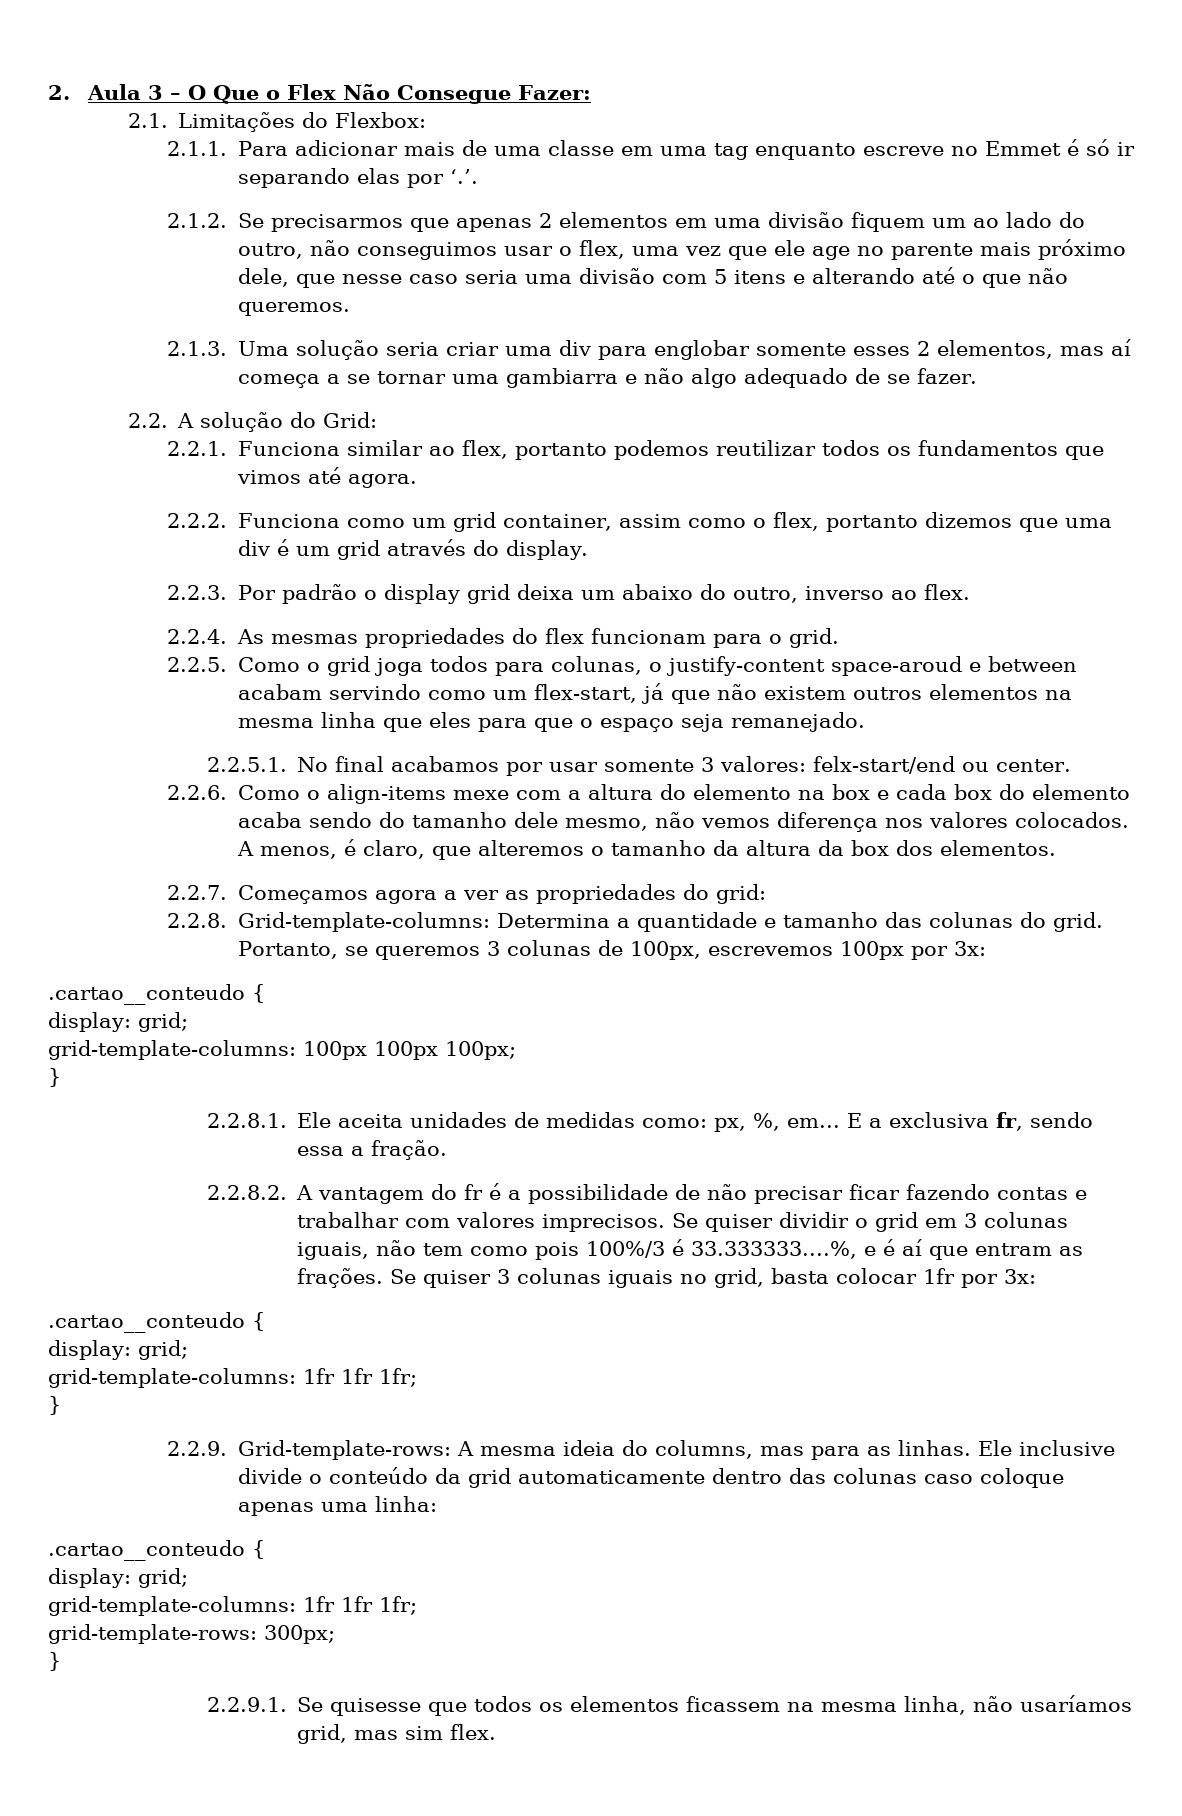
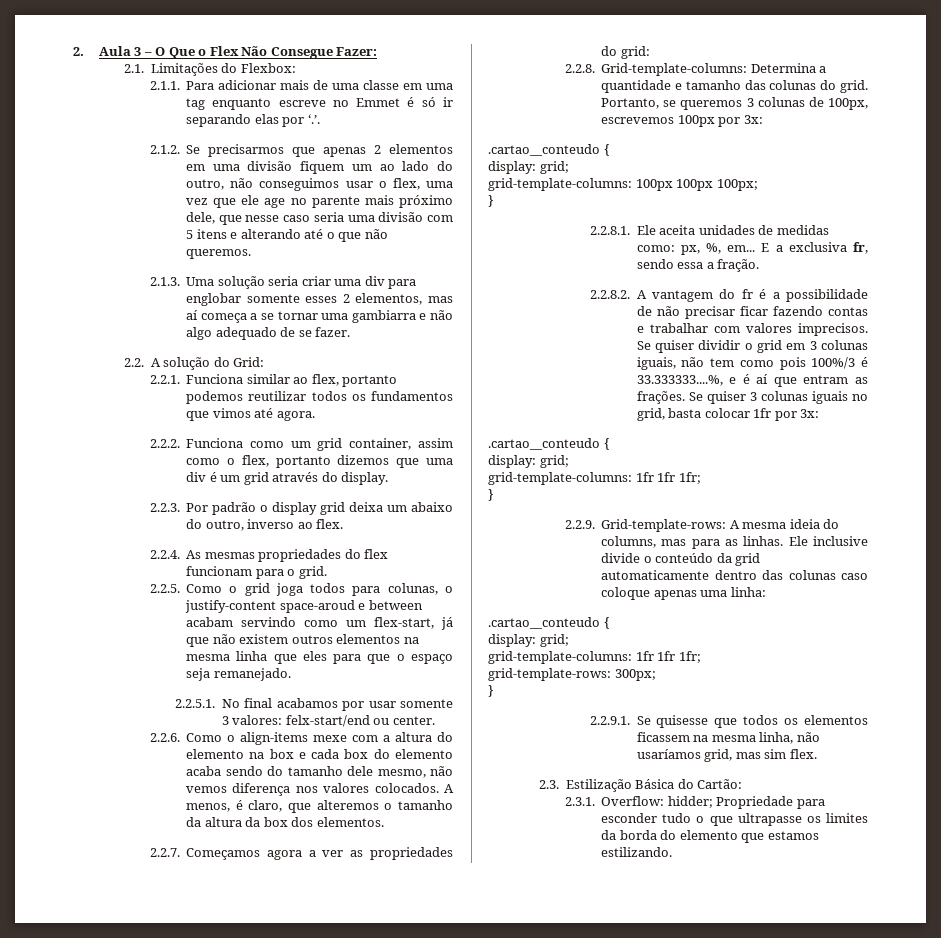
+ 2.3. Estilização Básica do Cartão:
+ 2.3.1. Overflow: hidder; Propriedade para esconder tudo o que ultrapasse os limites da borda do elemento que estamos estilizando.

